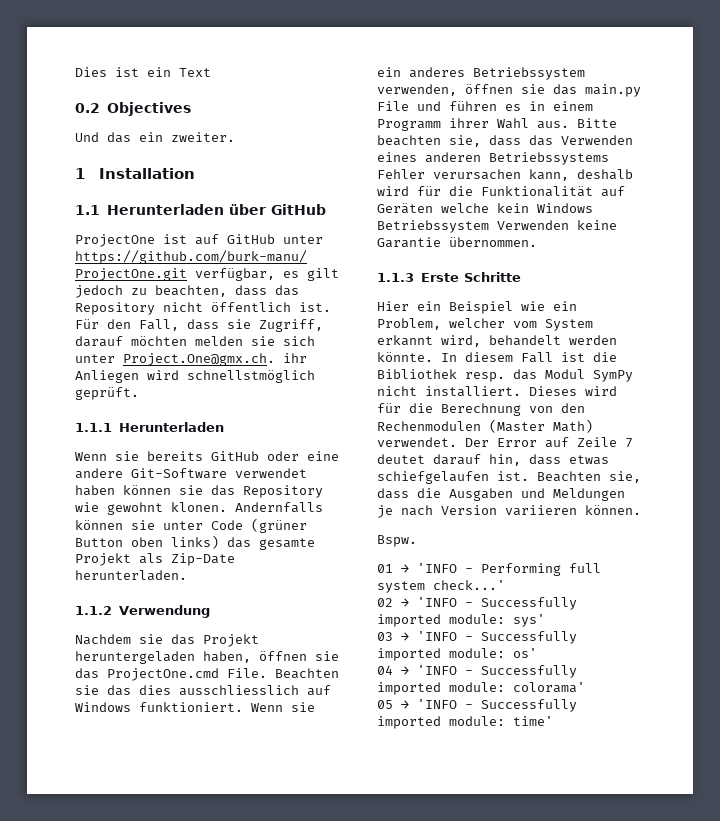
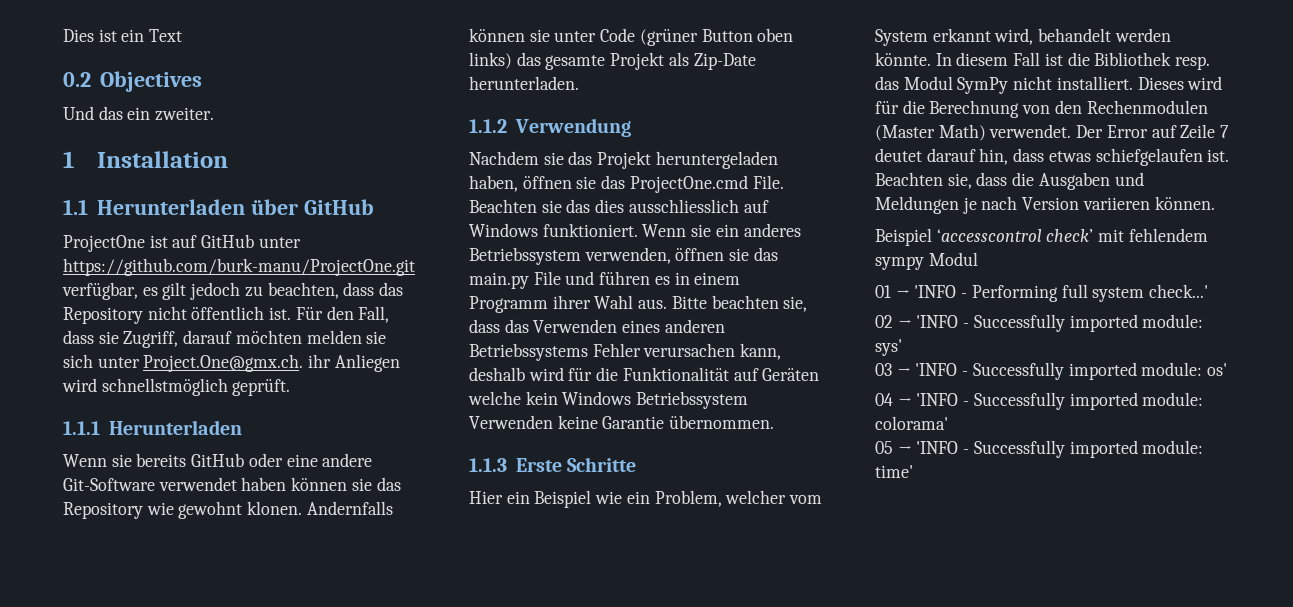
- Bspw.
+ Beispiel ‘accesscontrol check’ mit fehlendem sympy Modul

